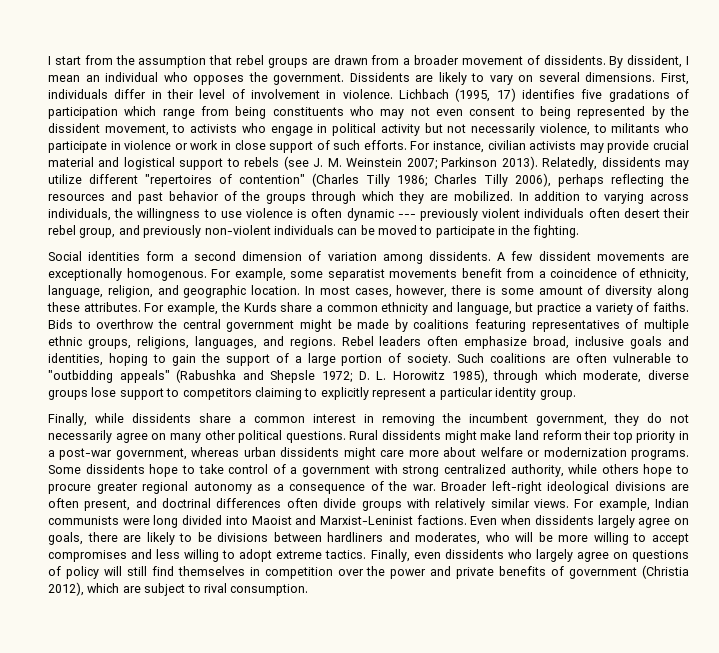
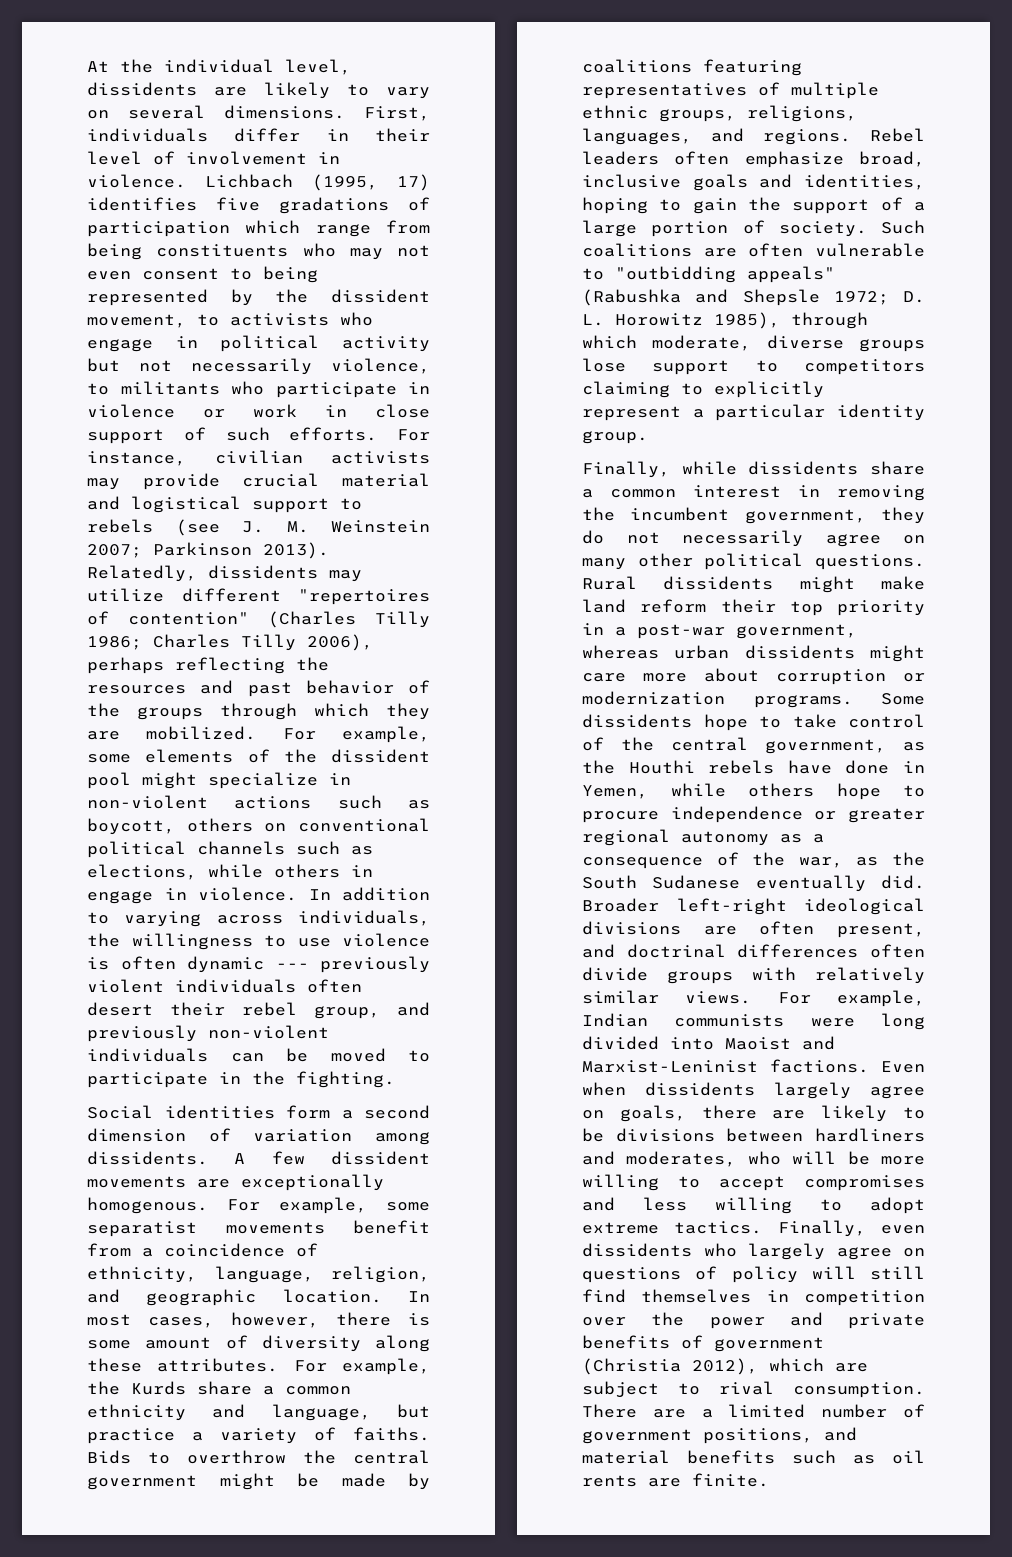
- I start from the assumption that rebel groups are drawn from a broader movement of dissidents. By dissident, I mean an individual who opposes the government. Dissidents are likely to vary on several dimensions.
+ At the individual level, dissidents are likely to vary on several dimensions.
+ For example, some elements of the dissident pool might specialize in non-violent actions such as boycott, others on conventional political channels such as elections, while others in engage in violence.
- Rural dissidents might make land reform their top priority in a post-war government, whereas urban dissidents might care more about welfare or modernization programs.
+ Rural dissidents might make land reform their top priority in a post-war government, whereas urban dissidents might care more about corruption or modernization programs.
- Some dissidents hope to take control of a government with strong centralized authority, while others hope to procure greater regional autonomy as a consequence of the war.
+ Some dissidents hope to take control of the central government, as the Houthi rebels have done in Yemen, while others hope to procure independence or greater regional autonomy as a consequence of the war, as the South Sudanese eventually did.
+ There are a limited number of government positions, and material benefits such as oil rents are finite.

